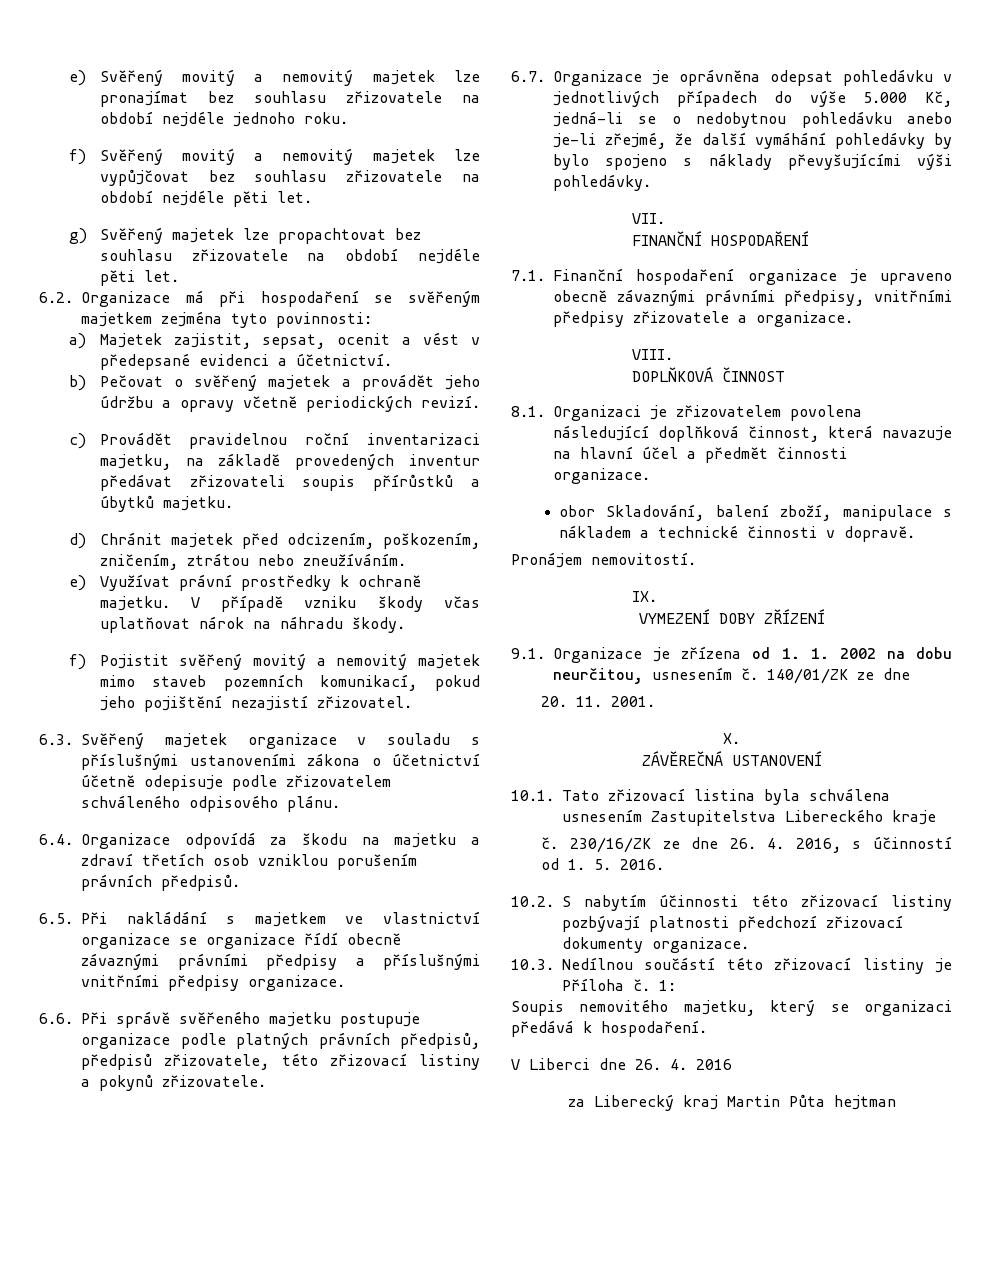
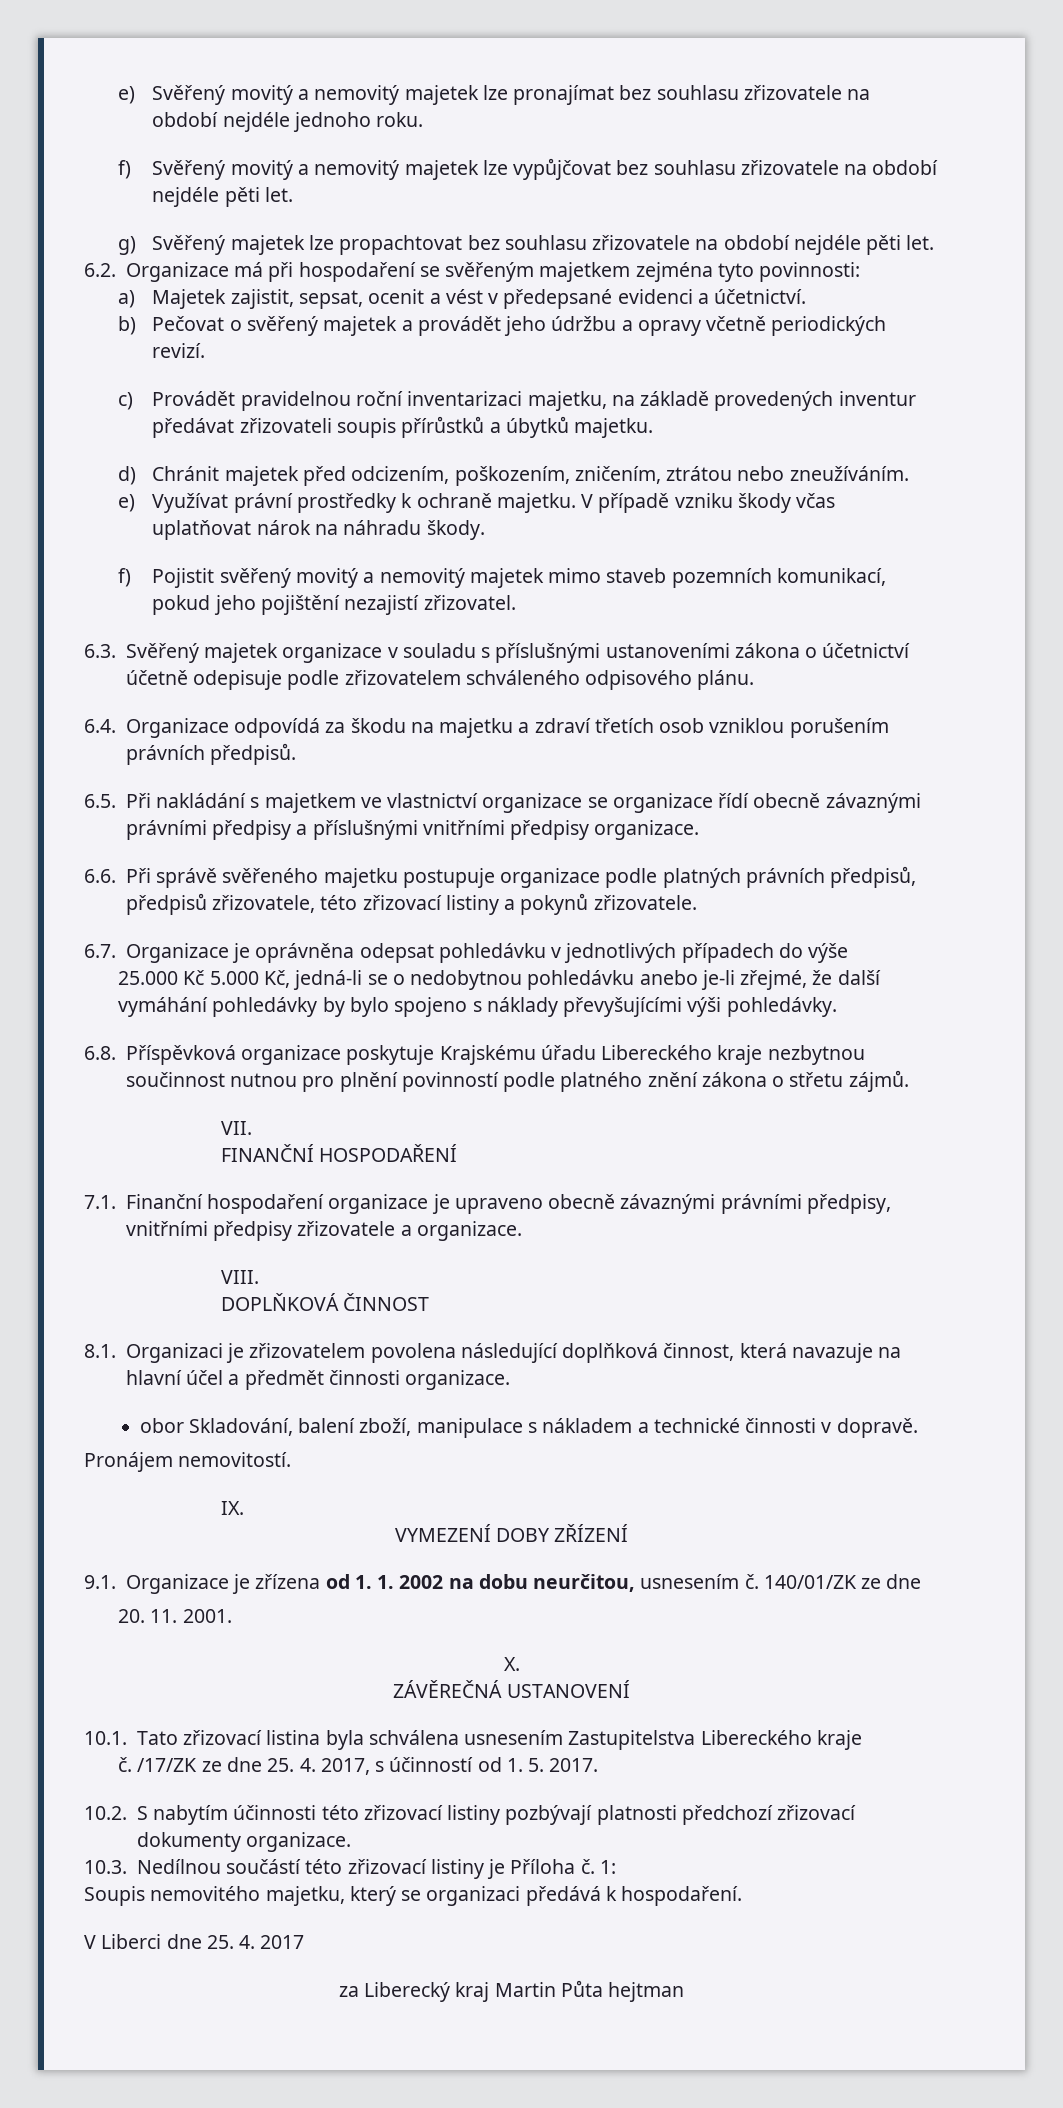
- 6.7. Organizace je oprávněna odepsat pohledávku v jednotlivých případech do výše 5.000 Kč, jedná-li se o nedobytnou pohledávku anebo je-li zřejmé, že další vymáhání pohledávky by bylo spojeno s náklady převyšujícími výši pohledávky.
+ 6.7. Organizace je oprávněna odepsat pohledávku v jednotlivých případech do výše
+ 25.000 Kč 5.000 Kč, jedná-li se o nedobytnou pohledávku anebo je-li zřejmé, že další vymáhání pohledávky by bylo spojeno s náklady převyšujícími výši pohledávky.
+ 6.8. Příspěvková organizace poskytuje Krajskému úřadu Libereckého kraje nezbytnou součinnost nutnou pro plnění povinností podle platného znění zákona o střetu zájmů.
- 230/16/ZK ze dne 26. 4. 2016, s účinností od 1. 5. 2016.
+ /17/ZK ze dne 25. 4. 2017, s účinností od 1. 5. 2017.
- V Liberci dne 26. 4. 2016
+ V Liberci dne 25. 4. 2017

